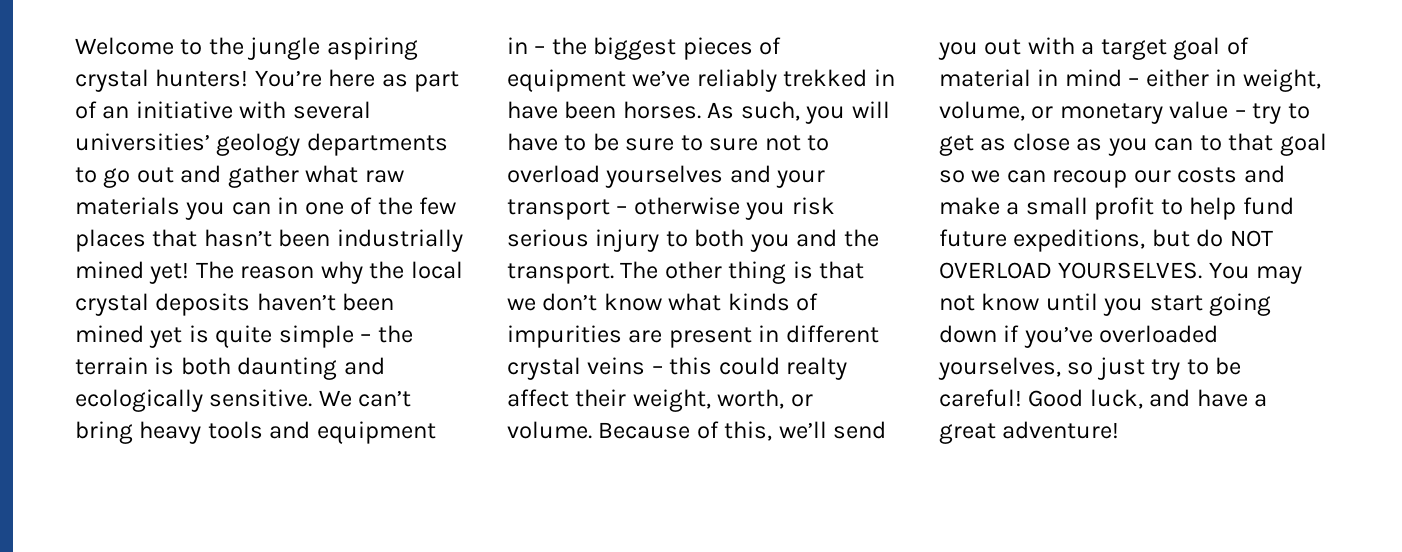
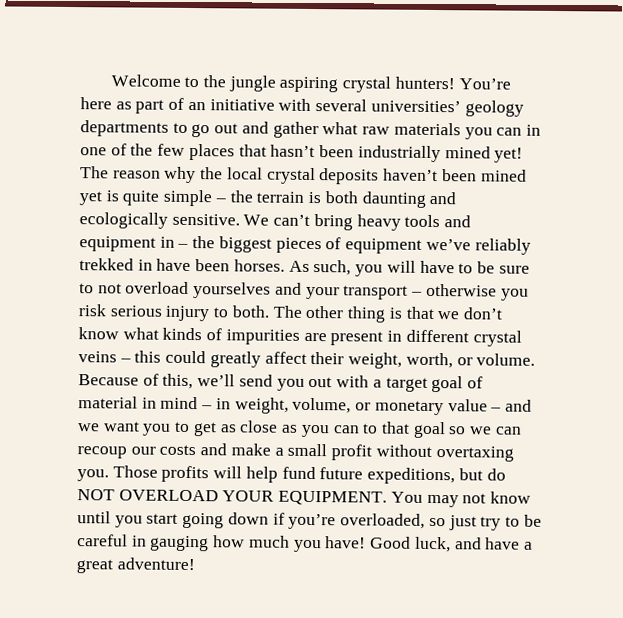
- As such, you will have to be sure to sure not to overload yourselves and your transport – otherwise you risk serious injury to both you and the transport.
+ As such, you will have to be sure to not overload yourselves and your transport – otherwise you risk serious injury to both.
- The other thing is that we don’t know what kinds of impurities are present in different crystal veins – this could realty affect their weight, worth, or volume.
+ The other thing is that we don’t know what kinds of impurities are present in different crystal veins – this could greatly affect their weight, worth, or volume.
- Because of this, we’ll send you out with a target goal of material in mind – either in weight, volume, or monetary value – try to get as close as you can to that goal so we can recoup our costs and make a small profit to help fund future expeditions, but do NOT OVERLOAD YOURSELVES.
+ Because of this, we’ll send you out with a target goal of material in mind – in weight, volume, or monetary value – and we want you to get as close as you can to that goal so we can recoup our costs and make a small profit without overtaxing you. Those profits will help fund future expeditions, but do NOT OVERLOAD YOUR EQUIPMENT.
- You may not know until you start going down if you’ve overloaded yourselves, so just try to be careful!
+ You may not know until you start going down if you’re overloaded, so just try to be careful in gauging how much you have!

